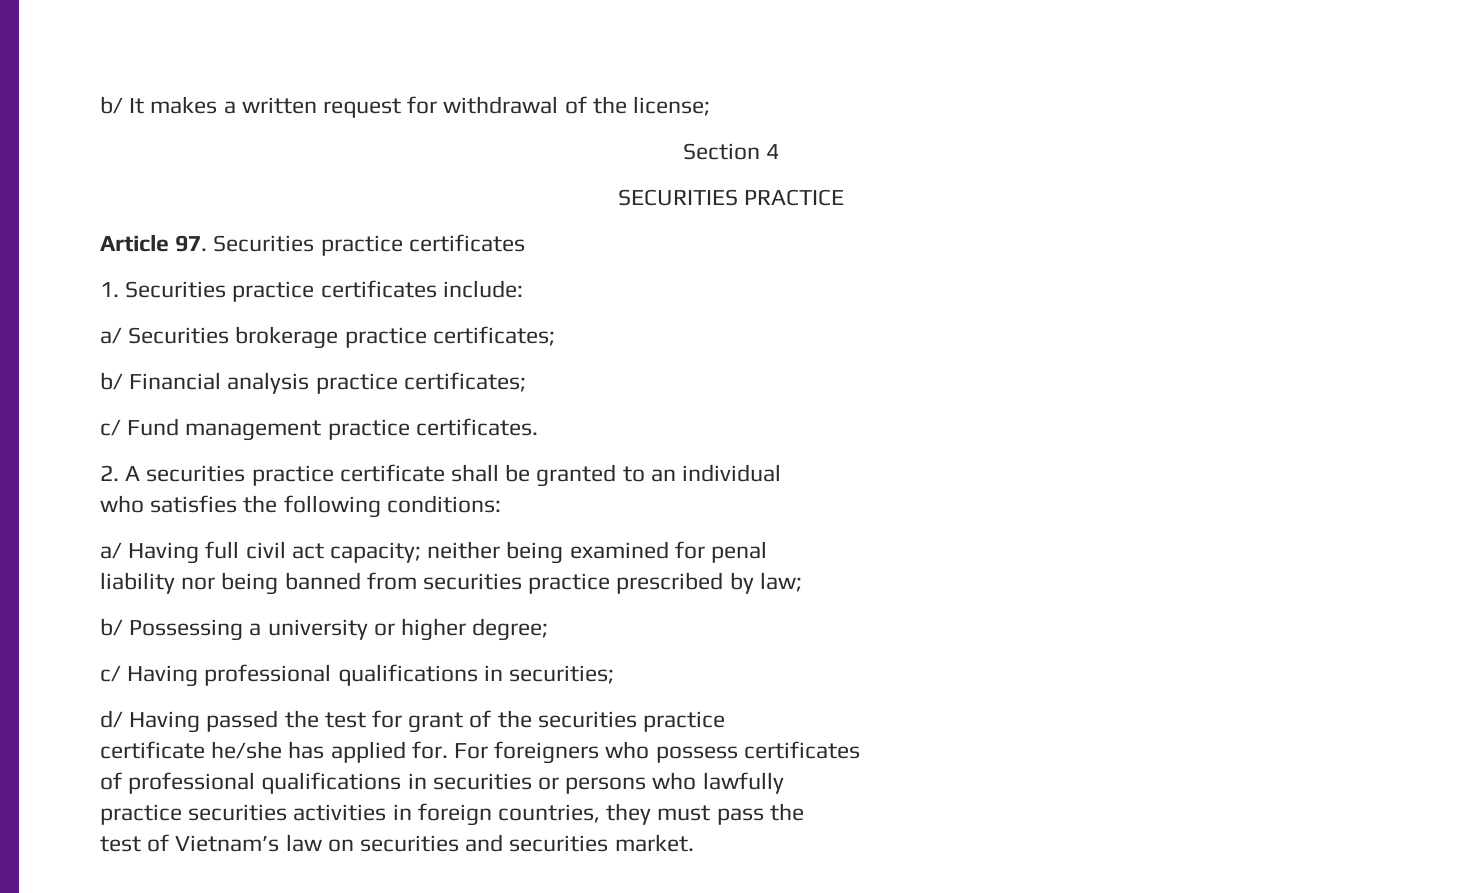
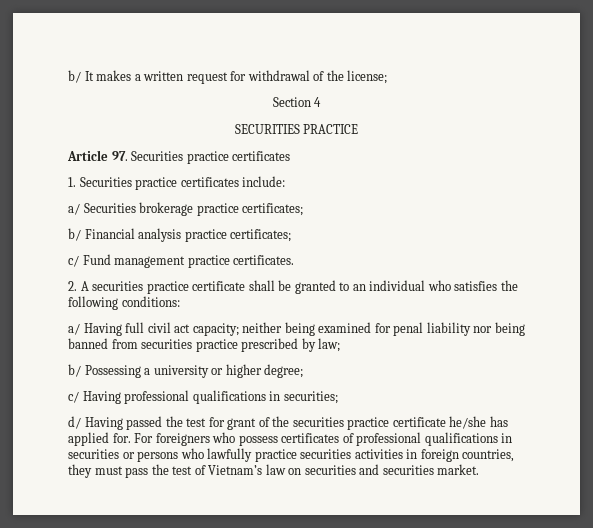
- 2. A securities practice certificate shall be granted to an individual
- who satisfies the following conditions:
+ 2. A securities practice certificate shall be granted to an individual who satisfies the following conditions:
- a/ Having full civil act capacity; neither being examined for penal
- liability nor being banned from securities practice prescribed by law;
+ a/ Having full civil act capacity; neither being examined for penal liability nor being banned from securities practice prescribed by law;
- d/ Having passed the test for grant of the securities practice
- certificate he/she has applied for.
+ d/ Having passed the test for grant of the securities practice certificate he/she has applied for.
- For foreigners who possess certificates
- of professional qualifications in securities or persons who lawfully
- practice securities activities in foreign countries, they must pass the
- test of Vietnam’s law on securities and securities market.
+ For foreigners who possess certificates of professional qualifications in securities or persons who lawfully practice securities activities in foreign countries, they must pass the test of Vietnam’s law on securities and securities market.

